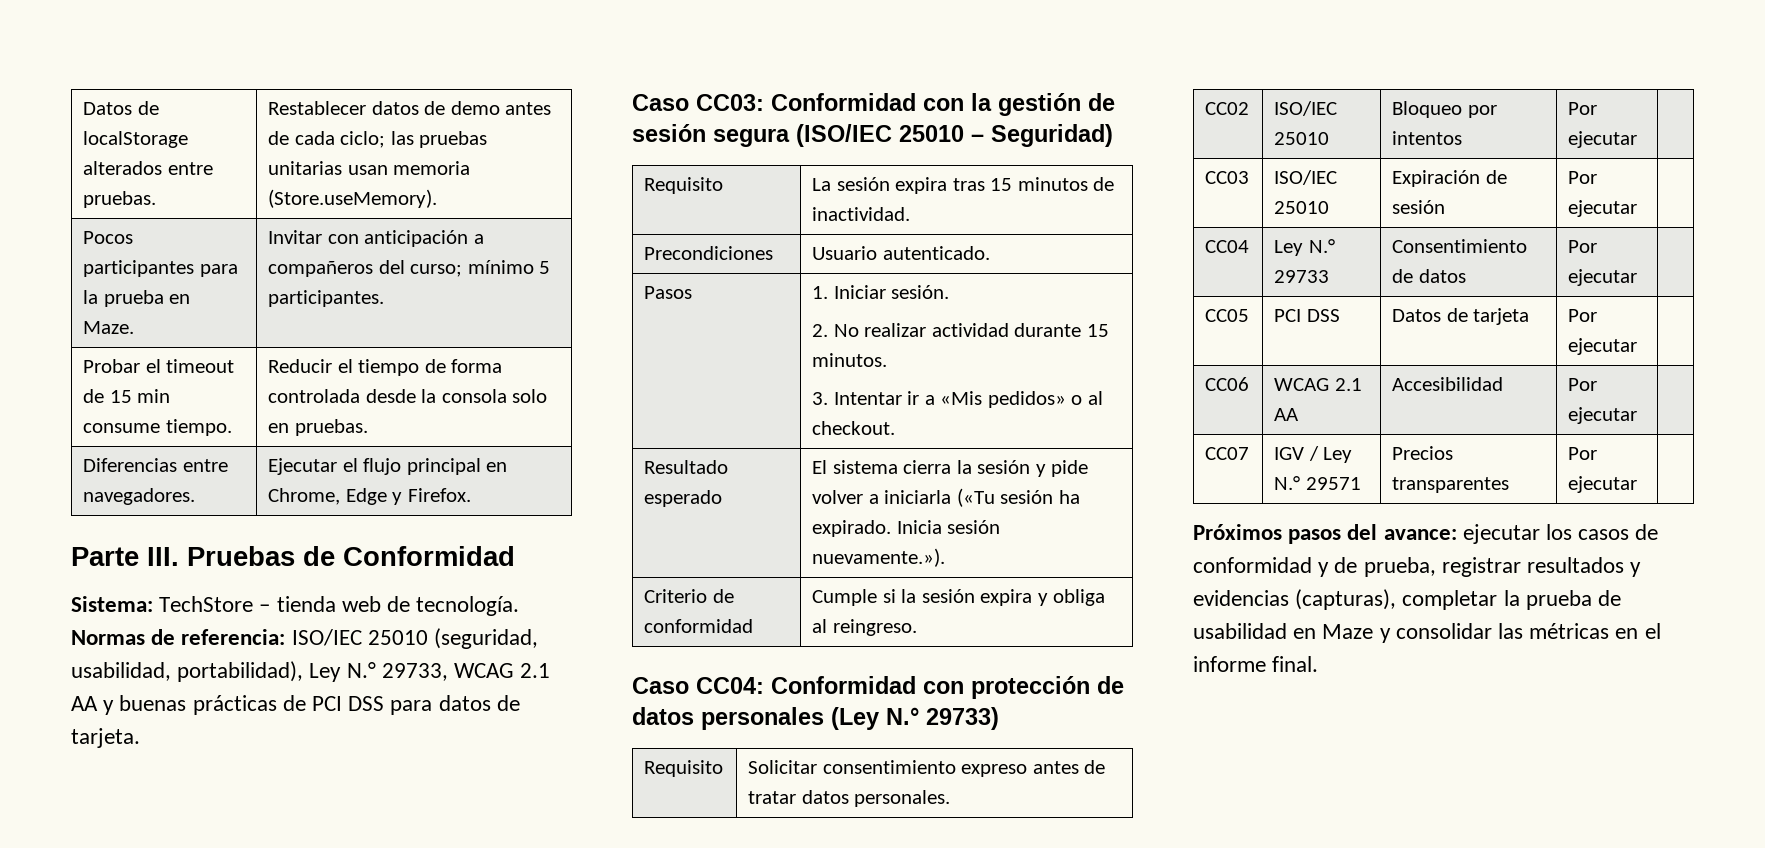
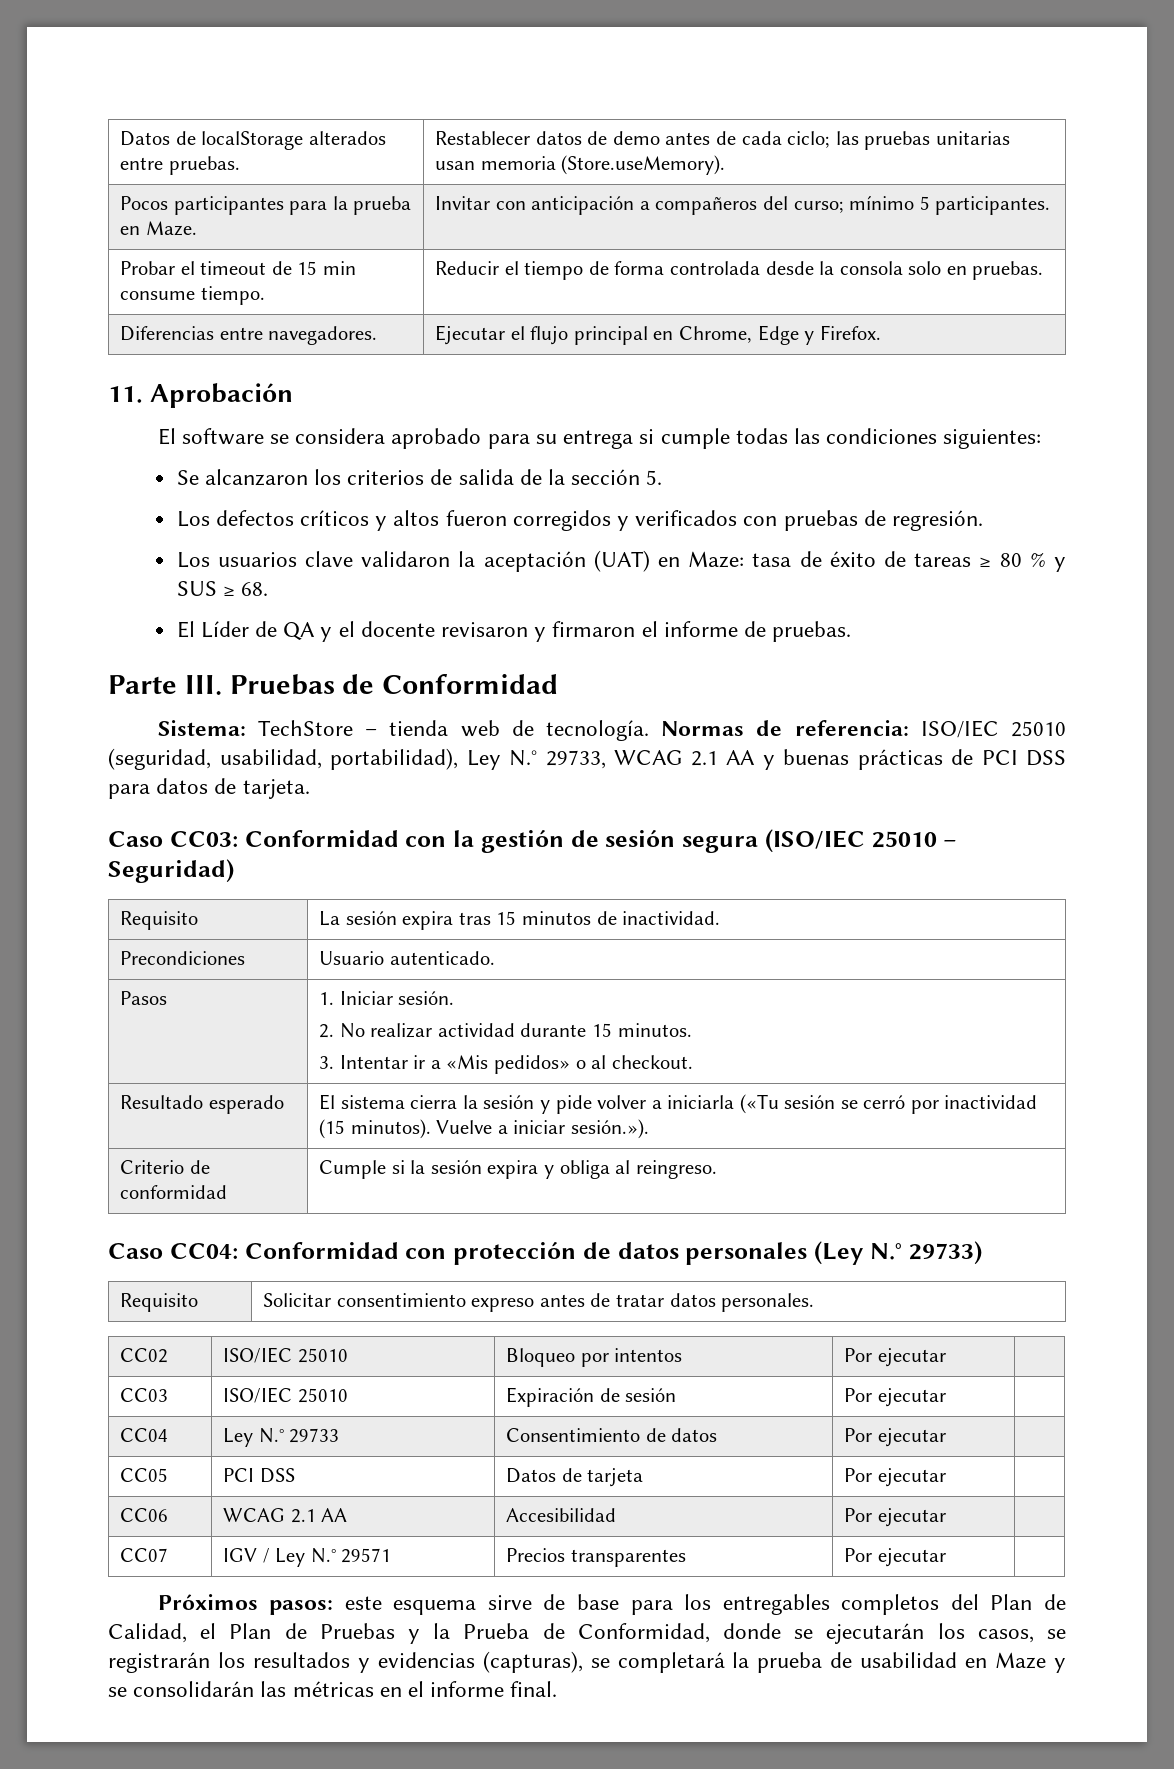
+ 11. Aprobación
+ El software se considera aprobado para su entrega si cumple todas las condiciones siguientes:
+ Se alcanzaron los criterios de salida de la sección 5.
+ Los defectos críticos y altos fueron corregidos y verificados con pruebas de regresión.
+ Los usuarios clave validaron la aceptación (UAT) en Maze: tasa de éxito de tareas ≥ 80 % y SUS ≥ 68.
+ El Líder de QA y el docente revisaron y firmaron el informe de pruebas.
- Resultado esperado | El sistema cierra la sesión y pide volver a iniciarla («Tu sesión ha expirado. Inicia sesión nuevamente.»).
+ Resultado esperado | El sistema cierra la sesión y pide volver a iniciarla («Tu sesión se cerró por inactividad (15 minutos). Vuelve a iniciar sesión.»).
- Próximos pasos del avance: ejecutar los casos de conformidad y de prueba, registrar resultados y evidencias (capturas), completar la prueba de usabilidad en Maze y consolidar las métricas en el informe final.
+ Próximos pasos: este esquema sirve de base para los entregables completos del Plan de Calidad, el Plan de Pruebas y la Prueba de Conformidad, donde se ejecutarán los casos, se registrarán los resultados y evidencias (capturas), se completará la prueba de usabilidad en Maze y se consolidarán las métricas en el informe final.

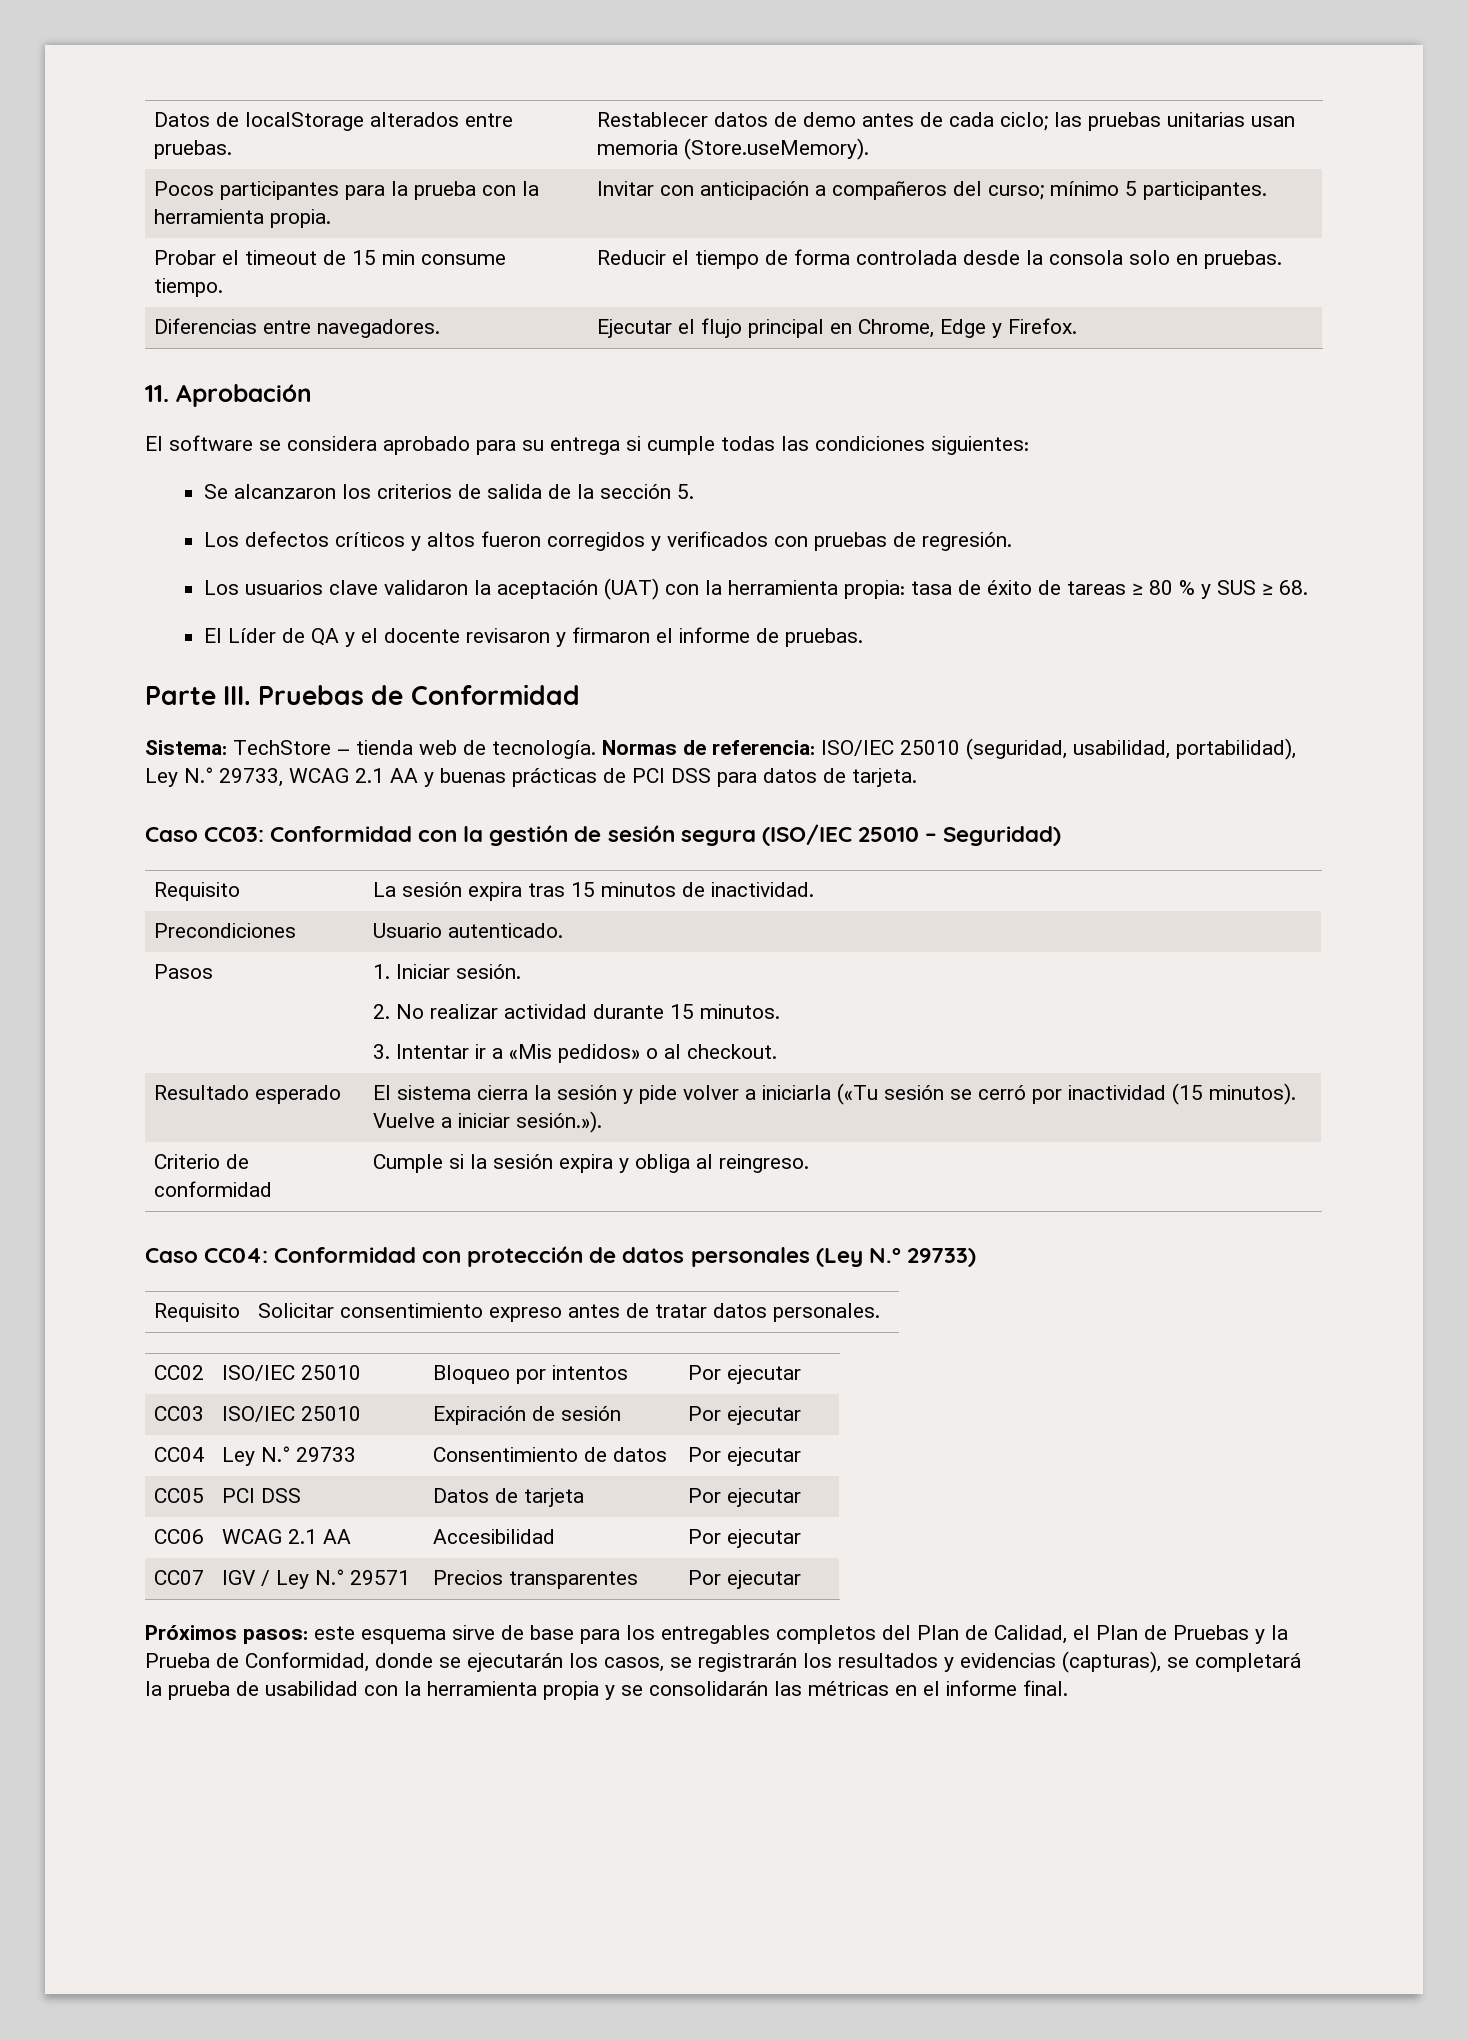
- Pocos participantes para la prueba en Maze. | Invitar con anticipación a compañeros del curso; mínimo 5 participantes.
+ Pocos participantes para la prueba con la herramienta propia. | Invitar con anticipación a compañeros del curso; mínimo 5 participantes.
- Los usuarios clave validaron la aceptación (UAT) en Maze: tasa de éxito de tareas ≥ 80 % y SUS ≥ 68.
+ Los usuarios clave validaron la aceptación (UAT) con la herramienta propia: tasa de éxito de tareas ≥ 80 % y SUS ≥ 68.
- Próximos pasos: este esquema sirve de base para los entregables completos del Plan de Calidad, el Plan de Pruebas y la Prueba de Conformidad, donde se ejecutarán los casos, se registrarán los resultados y evidencias (capturas), se completará la prueba de usabilidad en Maze y se consolidarán las métricas en el informe final.
+ Próximos pasos: este esquema sirve de base para los entregables completos del Plan de Calidad, el Plan de Pruebas y la Prueba de Conformidad, donde se ejecutarán los casos, se registrarán los resultados y evidencias (capturas), se completará la prueba de usabilidad con la herramienta propia y se consolidarán las métricas en el informe final.

